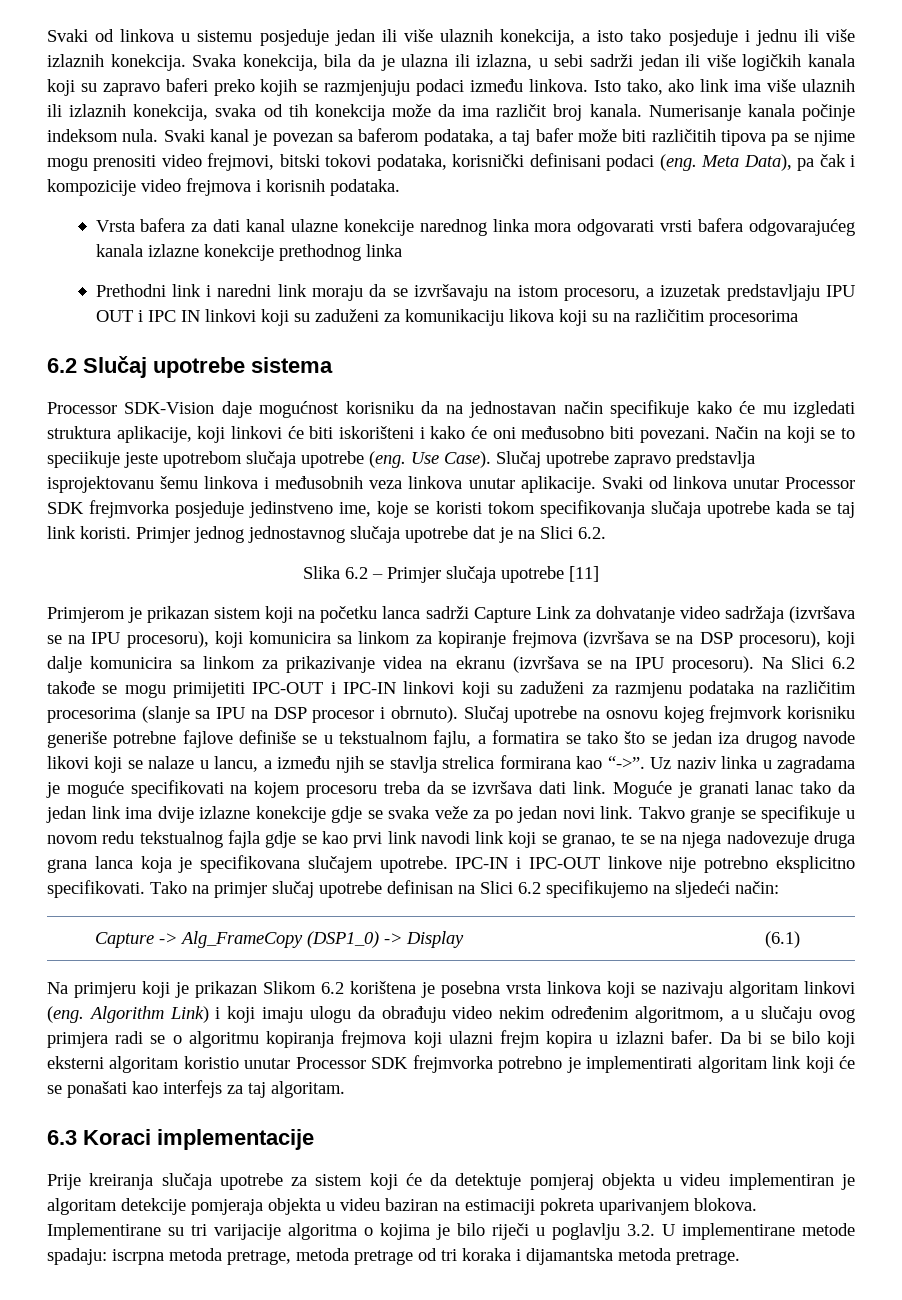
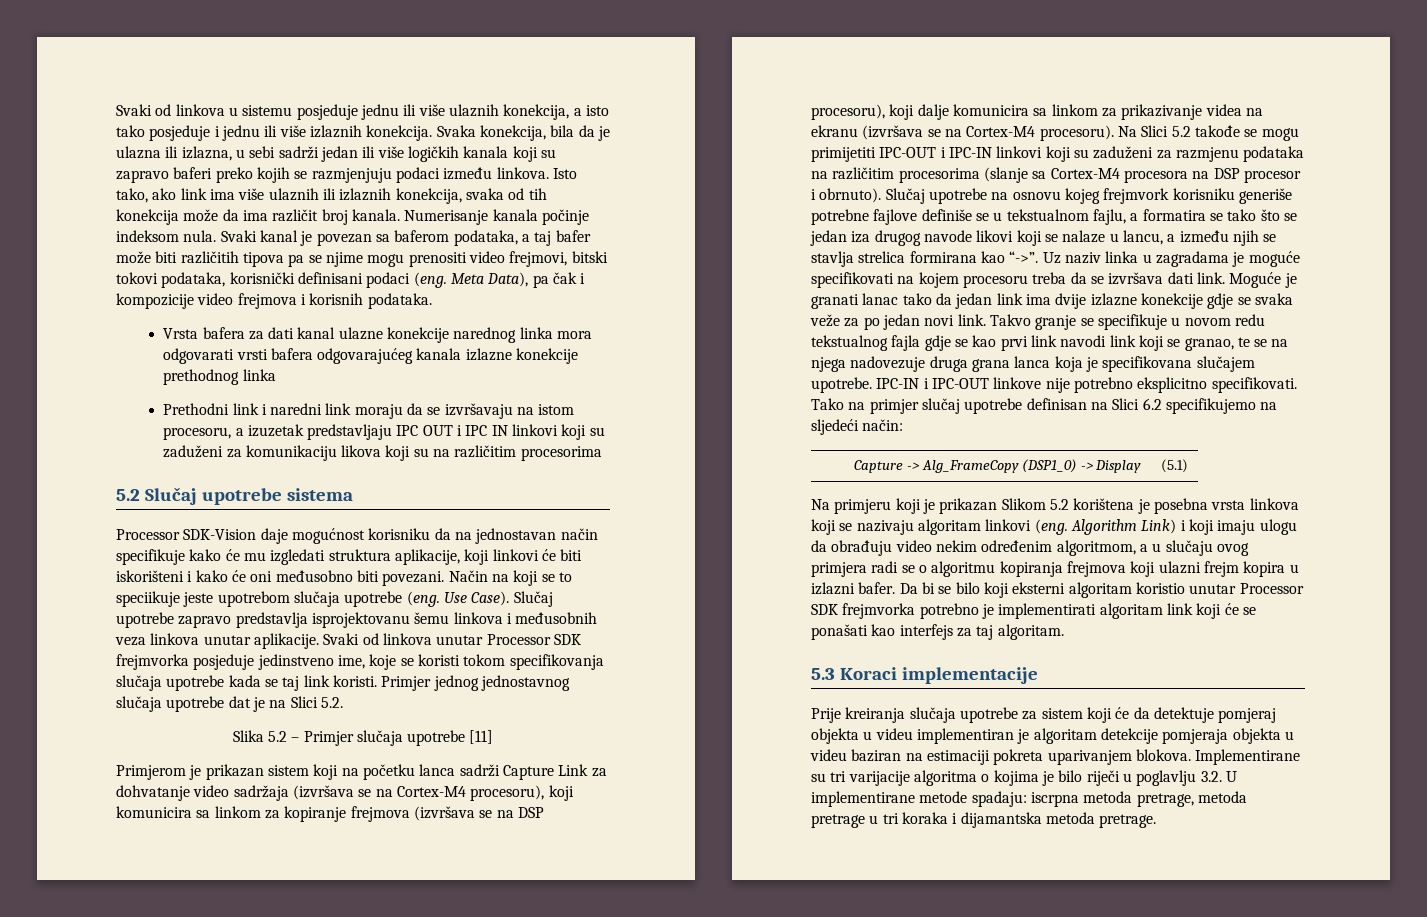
- Svaki od linkova u sistemu posjeduje jedan ili više ulaznih konekcija, a isto tako posjeduje i jednu ili više izlaznih konekcija.
+ Svaki od linkova u sistemu posjeduje jednu ili više ulaznih konekcija, a isto tako posjeduje i jednu ili više izlaznih konekcija.
- Prethodni link i naredni link moraju da se izvršavaju na istom procesoru, a izuzetak predstavljaju IPU OUT i IPC IN linkovi koji su zaduženi za komunikaciju likova koji su na različitim procesorima
+ Prethodni link i naredni link moraju da se izvršavaju na istom procesoru, a izuzetak predstavljaju IPC OUT i IPC IN linkovi koji su zaduženi za komunikaciju likova koji su na različitim procesorima
- 6.2 Slučaj upotrebe sistema
+ 5.2 Slučaj upotrebe sistema
- Primjer jednog jednostavnog slučaja upotrebe dat je na Slici 6.2.
+ Primjer jednog jednostavnog slučaja upotrebe dat je na Slici 5.2.
- Slika 6.2 – Primjer slučaja upotrebe [11]
+ Slika 5.2 – Primjer slučaja upotrebe [11]
- Primjerom je prikazan sistem koji na početku lanca sadrži Capture Link za dohvatanje video sadržaja (izvršava se na IPU procesoru), koji komunicira sa linkom za kopiranje frejmova (izvršava se na DSP procesoru), koji dalje komunicira sa linkom za prikazivanje videa na ekranu (izvršava se na IPU procesoru).
+ Primjerom je prikazan sistem koji na početku lanca sadrži Capture Link za dohvatanje video sadržaja (izvršava se na Cortex-M4 procesoru), koji komunicira sa linkom za kopiranje frejmova (izvršava se na DSP procesoru), koji dalje komunicira sa linkom za prikazivanje videa na ekranu (izvršava se na Cortex-M4 procesoru).
- Na Slici 6.2 takođe se mogu primijetiti IPC-OUT i IPC-IN linkovi koji su zaduženi za razmjenu podataka na različitim procesorima (slanje sa IPU na DSP procesor i obrnuto).
+ Na Slici 5.2 takođe se mogu primijetiti IPC-OUT i IPC-IN linkovi koji su zaduženi za razmjenu podataka na različitim procesorima (slanje sa Cortex-M4 procesora na DSP procesor i obrnuto).
- Capture -> Alg_FrameCopy (DSP1_0) -> Display | (6.1)
+ Capture -> Alg_FrameCopy (DSP1_0) -> Display | (5.1)
- Na primjeru koji je prikazan Slikom 6.2 korištena je posebna vrsta linkova koji se nazivaju algoritam linkovi (eng.
+ Na primjeru koji je prikazan Slikom 5.2 korištena je posebna vrsta linkova koji se nazivaju algoritam linkovi (eng.
- 6.3 Koraci implementacije
+ 5.3 Koraci implementacije
- Implementirane su tri varijacije algoritma o kojima je bilo riječi u poglavlju 3.2. U implementirane metode spadaju: iscrpna metoda pretrage, metoda pretrage od tri koraka i dijamantska metoda pretrage.
+ Implementirane su tri varijacije algoritma o kojima je bilo riječi u poglavlju 3.2. U implementirane metode spadaju: iscrpna metoda pretrage, metoda pretrage u tri koraka i dijamantska metoda pretrage.

